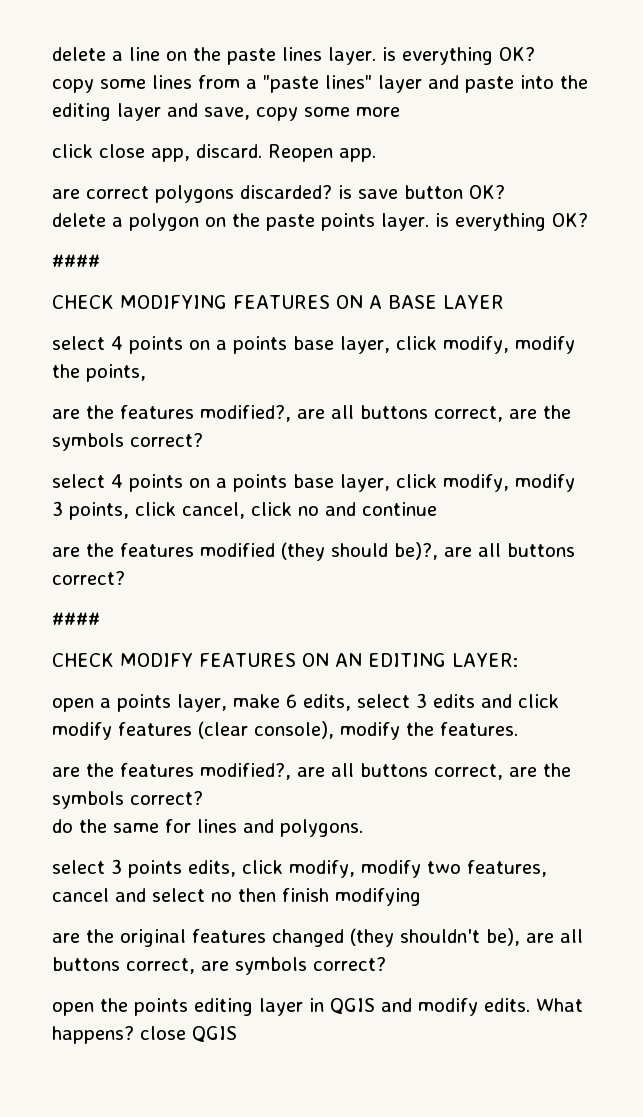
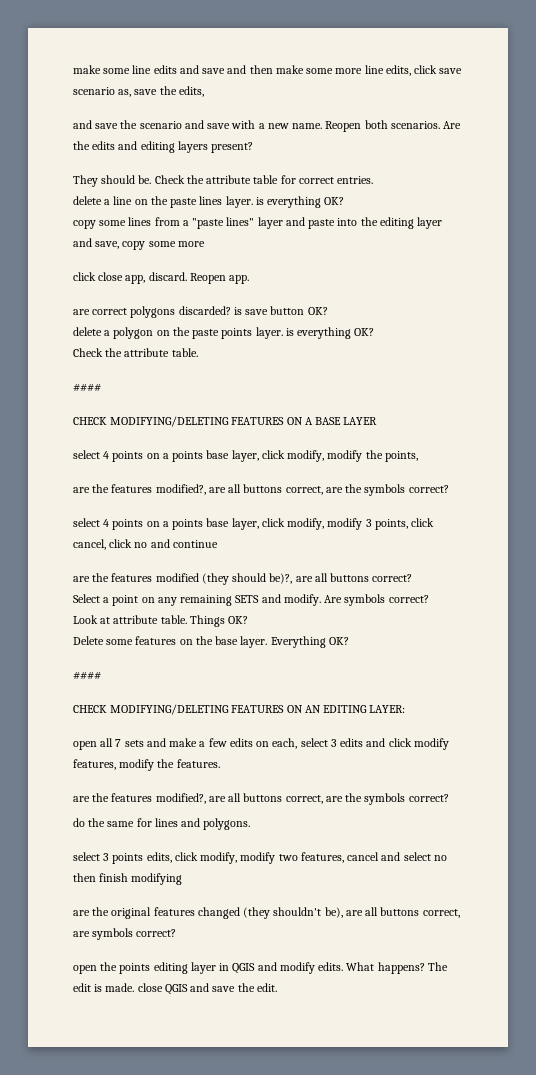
+ make some line edits and save and then make some more line edits, click save scenario as, save the edits,
+ and save the scenario and save with a new name. Reopen both scenarios. Are the edits and editing layers present?
+ They should be. Check the attribute table for correct entries.
  delete a polygon on the paste points layer. is everything OK?
+ Check the attribute table.
  ####
- CHECK MODIFYING FEATURES ON A BASE LAYER
+ CHECK MODIFYING/DELETING FEATURES ON A BASE LAYER
  are the features modified (they should be)?, are all buttons correct?
+ Select a point on any remaining SETS and modify. Are symbols correct?
+ Look at attribute table. Things OK?
+ Delete some features on the base layer. Everything OK?
  ####
- CHECK MODIFY FEATURES ON AN EDITING LAYER:
+ CHECK MODIFYING/DELETING FEATURES ON AN EDITING LAYER:
- open a points layer, make 6 edits, select 3 edits and click modify features (clear console), modify the features.
+ open all 7 sets and make a few edits on each, select 3 edits and click modify features, modify the features.
- What happens? close QGIS
+ What happens? The edit is made. close QGIS and save the edit.

